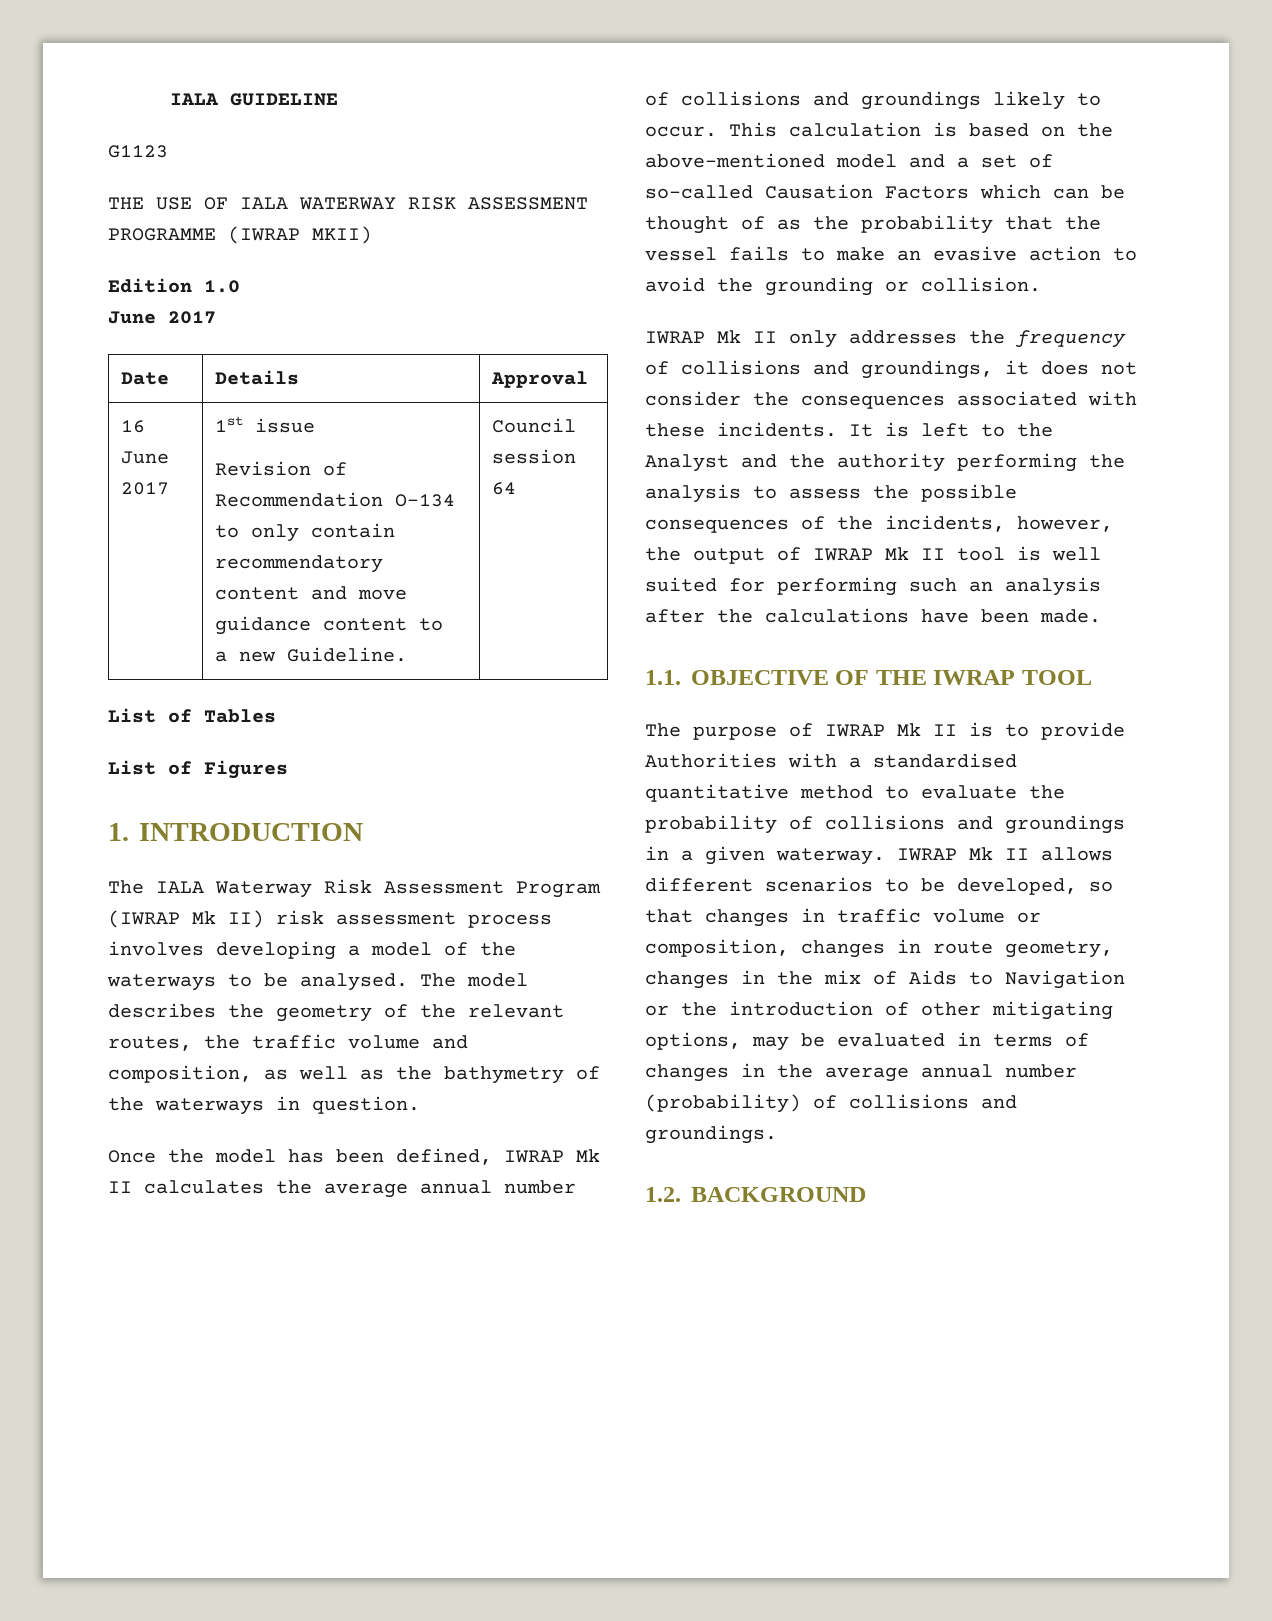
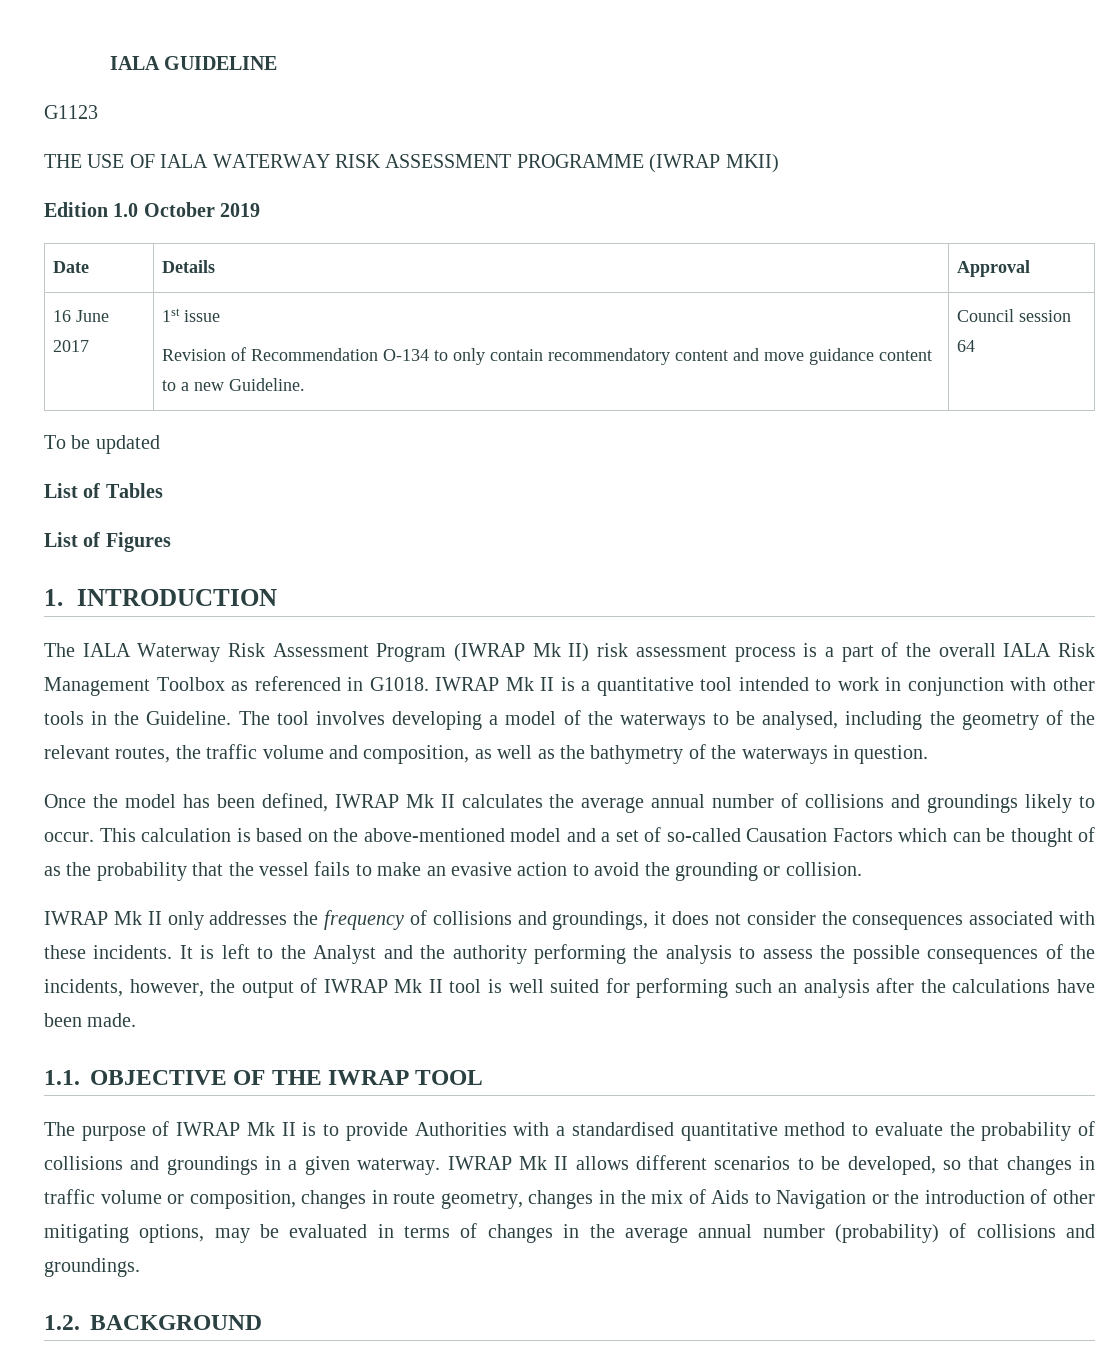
- Edition 1.0
- June 2017
+ Edition 1.0 October 2019
+ To be updated
- The IALA Waterway Risk Assessment Program (IWRAP Mk II) risk assessment process involves developing a model of the waterways to be analysed. The model describes the geometry of the relevant routes, the traffic volume and composition, as well as the bathymetry of the waterways in question.
+ The IALA Waterway Risk Assessment Program (IWRAP Mk II) risk assessment process is a part of the overall IALA Risk Management Toolbox as referenced in G1018. IWRAP Mk II is a quantitative tool intended to work in conjunction with other tools in the Guideline. The tool involves developing a model of the waterways to be analysed, including the geometry of the relevant routes, the traffic volume and composition, as well as the bathymetry of the waterways in question.

